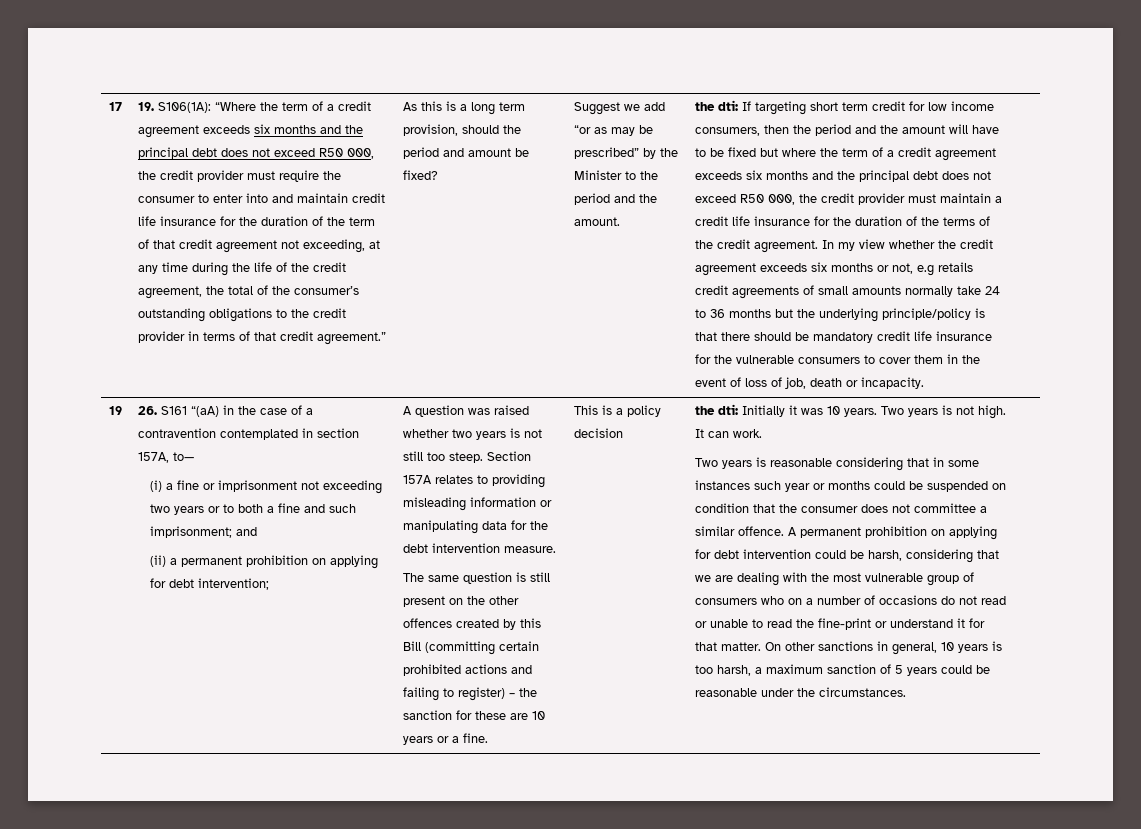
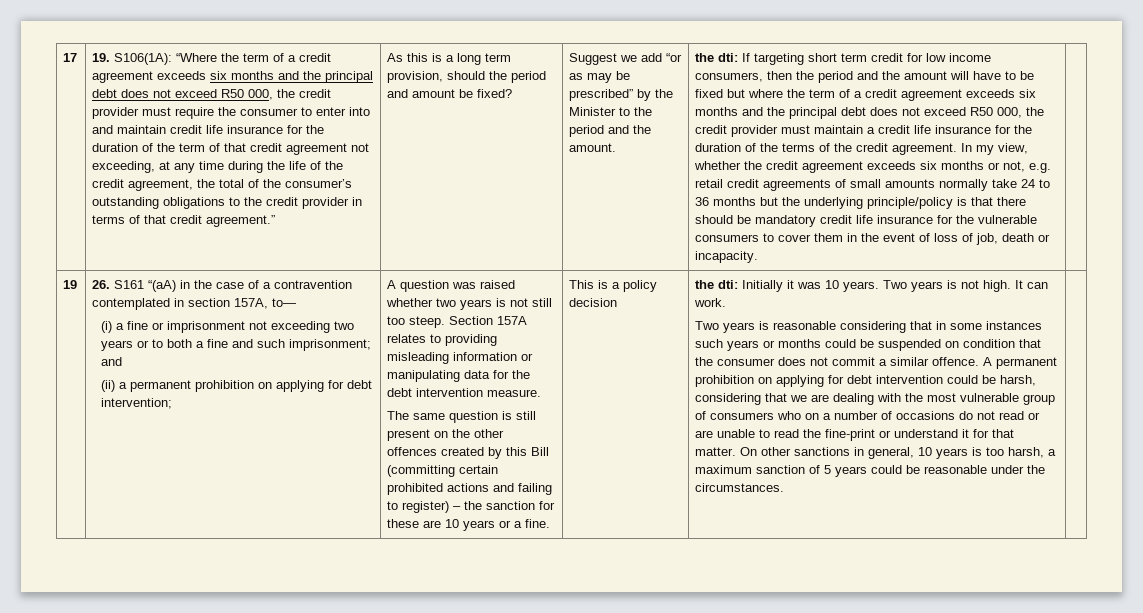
- In my view whether the credit agreement exceeds six months or not, e.g retails credit agreements of small amounts normally take 24 to 36 months but the underlying principle/policy is that there should be mandatory credit life insurance for the vulnerable consumers to cover them in the event of loss of job, death or incapacity.
+ In my view, whether the credit agreement exceeds six months or not, e.g. retail credit agreements of small amounts normally take 24 to 36 months but the underlying principle/policy is that there should be mandatory credit life insurance for the vulnerable consumers to cover them in the event of loss of job, death or incapacity.
- Two years is reasonable considering that in some instances such year or months could be suspended on condition that the consumer does not committee a similar offence.
+ Two years is reasonable considering that in some instances such years or months could be suspended on condition that the consumer does not commit a similar offence.
- A permanent prohibition on applying for debt intervention could be harsh, considering that we are dealing with the most vulnerable group of consumers who on a number of occasions do not read or unable to read the fine-print or understand it for that matter.
+ A permanent prohibition on applying for debt intervention could be harsh, considering that we are dealing with the most vulnerable group of consumers who on a number of occasions do not read or are unable to read the fine-print or understand it for that matter.

